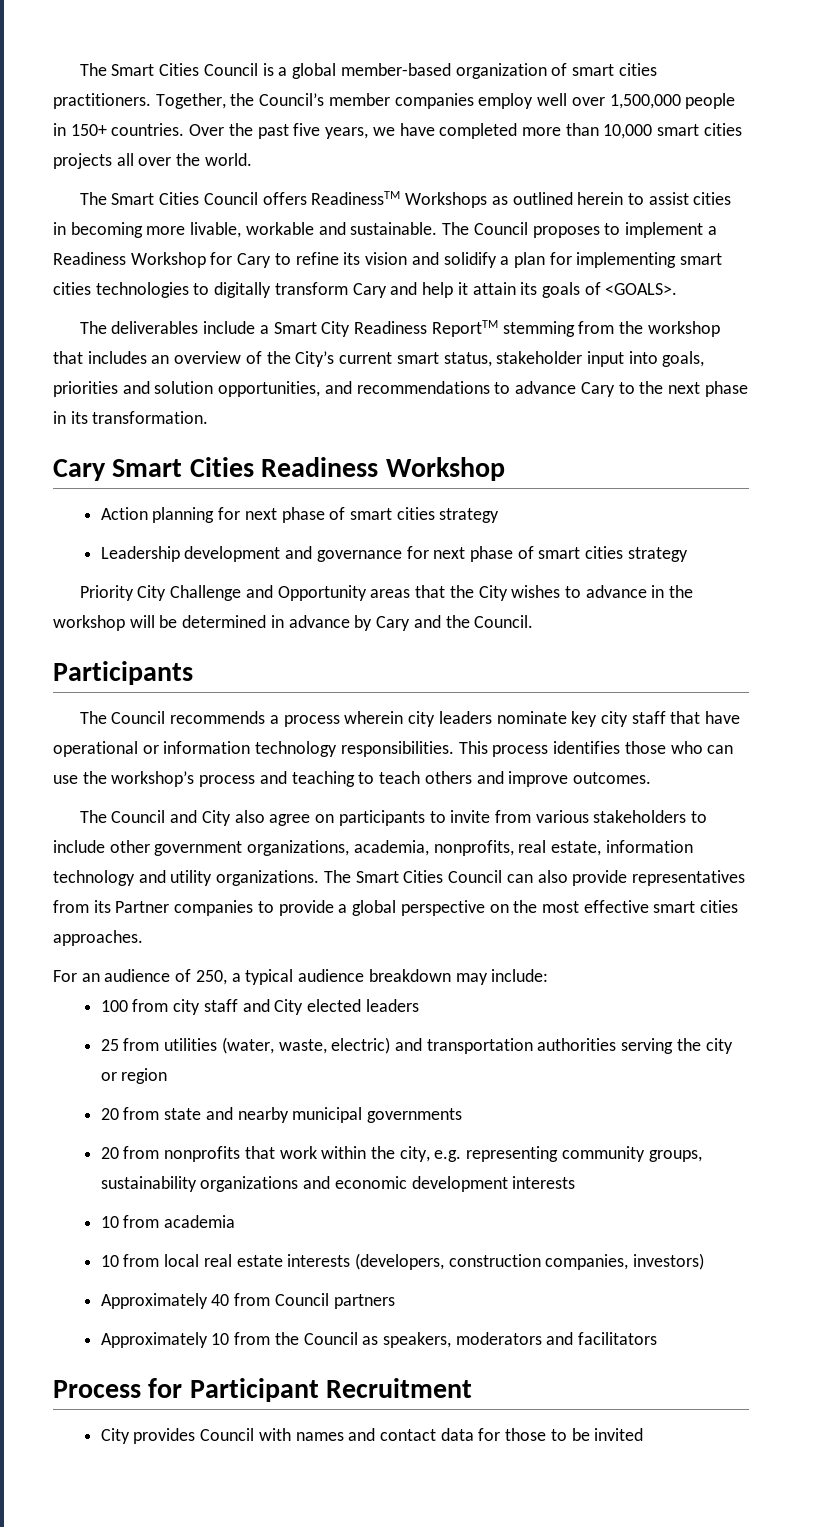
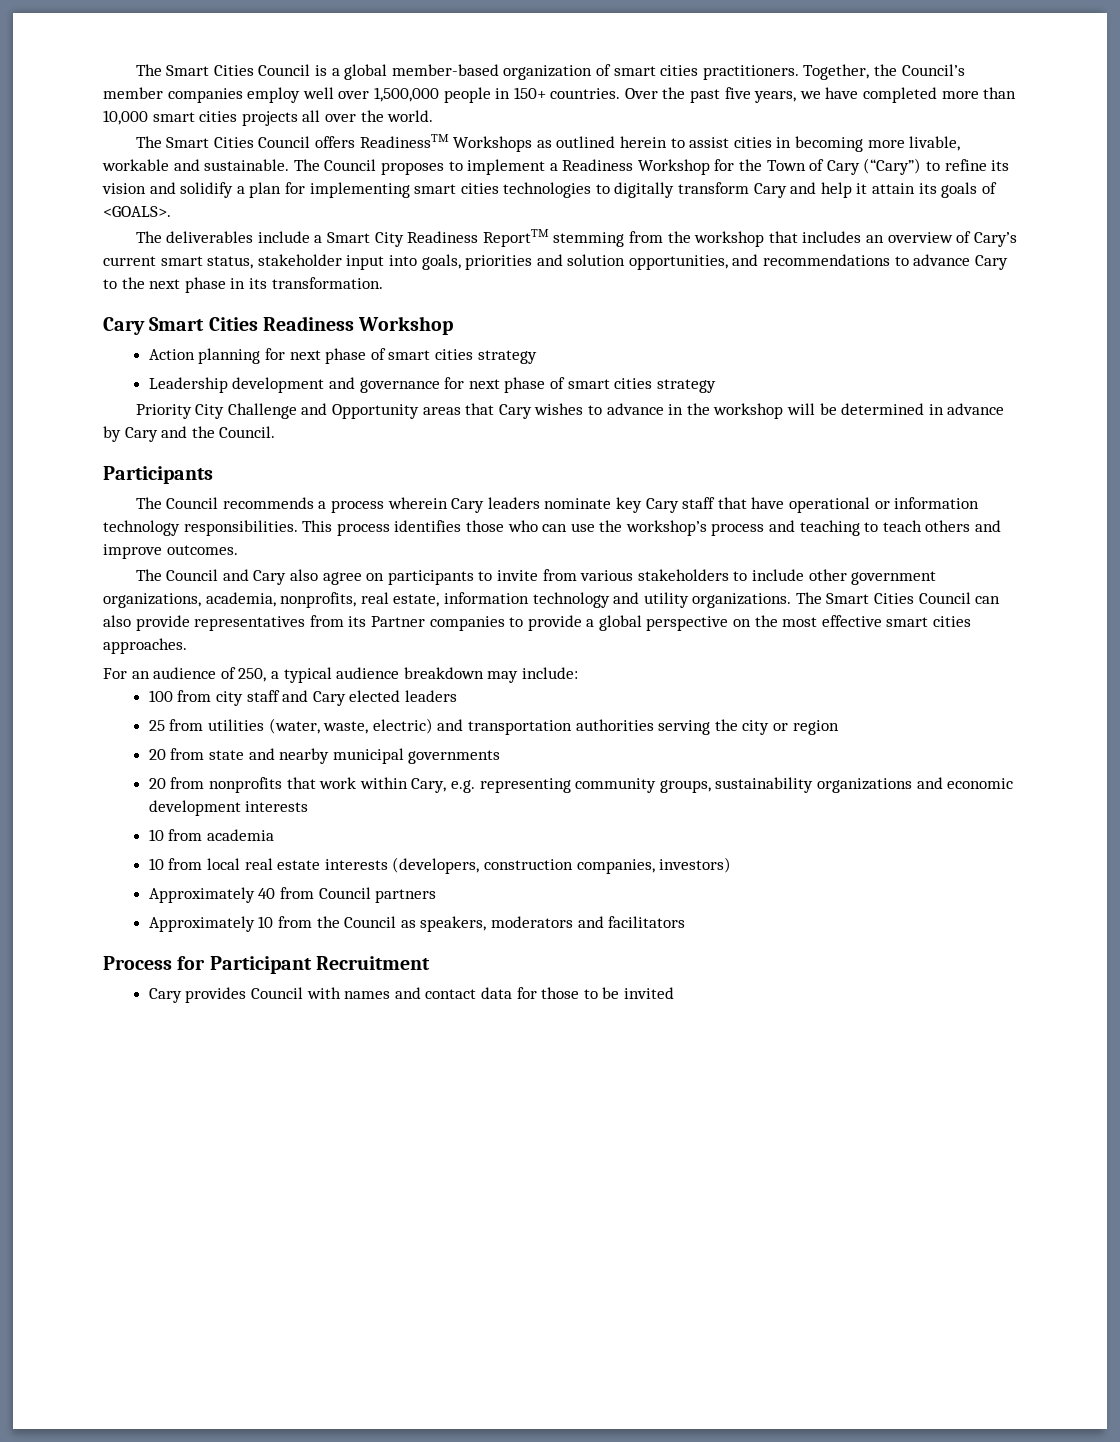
- The Council proposes to implement a Readiness Workshop for Cary to refine its vision and solidify a plan for implementing smart cities technologies to digitally transform Cary and help it attain its goals of <GOALS>.
+ The Council proposes to implement a Readiness Workshop for the Town of Cary (“Cary”) to refine its vision and solidify a plan for implementing smart cities technologies to digitally transform Cary and help it attain its goals of <GOALS>.
- The deliverables include a Smart City Readiness ReportTM stemming from the workshop that includes an overview of the City’s current smart status, stakeholder input into goals, priorities and solution opportunities, and recommendations to advance Cary to the next phase in its transformation.
+ The deliverables include a Smart City Readiness ReportTM stemming from the workshop that includes an overview of Cary’s current smart status, stakeholder input into goals, priorities and solution opportunities, and recommendations to advance Cary to the next phase in its transformation.
- Priority City Challenge and Opportunity areas that the City wishes to advance in the workshop will be determined in advance by Cary and the Council.
+ Priority City Challenge and Opportunity areas that Cary wishes to advance in the workshop will be determined in advance by Cary and the Council.
- The Council recommends a process wherein city leaders nominate key city staff that have operational or information technology responsibilities.
+ The Council recommends a process wherein Cary leaders nominate key Cary staff that have operational or information technology responsibilities.
- The Council and City also agree on participants to invite from various stakeholders to include other government organizations, academia, nonprofits, real estate, information technology and utility organizations.
+ The Council and Cary also agree on participants to invite from various stakeholders to include other government organizations, academia, nonprofits, real estate, information technology and utility organizations.
- 100 from city staff and City elected leaders
+ 100 from city staff and Cary elected leaders
- 20 from nonprofits that work within the city, e.g. representing community groups, sustainability organizations and economic development interests
+ 20 from nonprofits that work within Cary, e.g. representing community groups, sustainability organizations and economic development interests
- City provides Council with names and contact data for those to be invited
+ Cary provides Council with names and contact data for those to be invited

